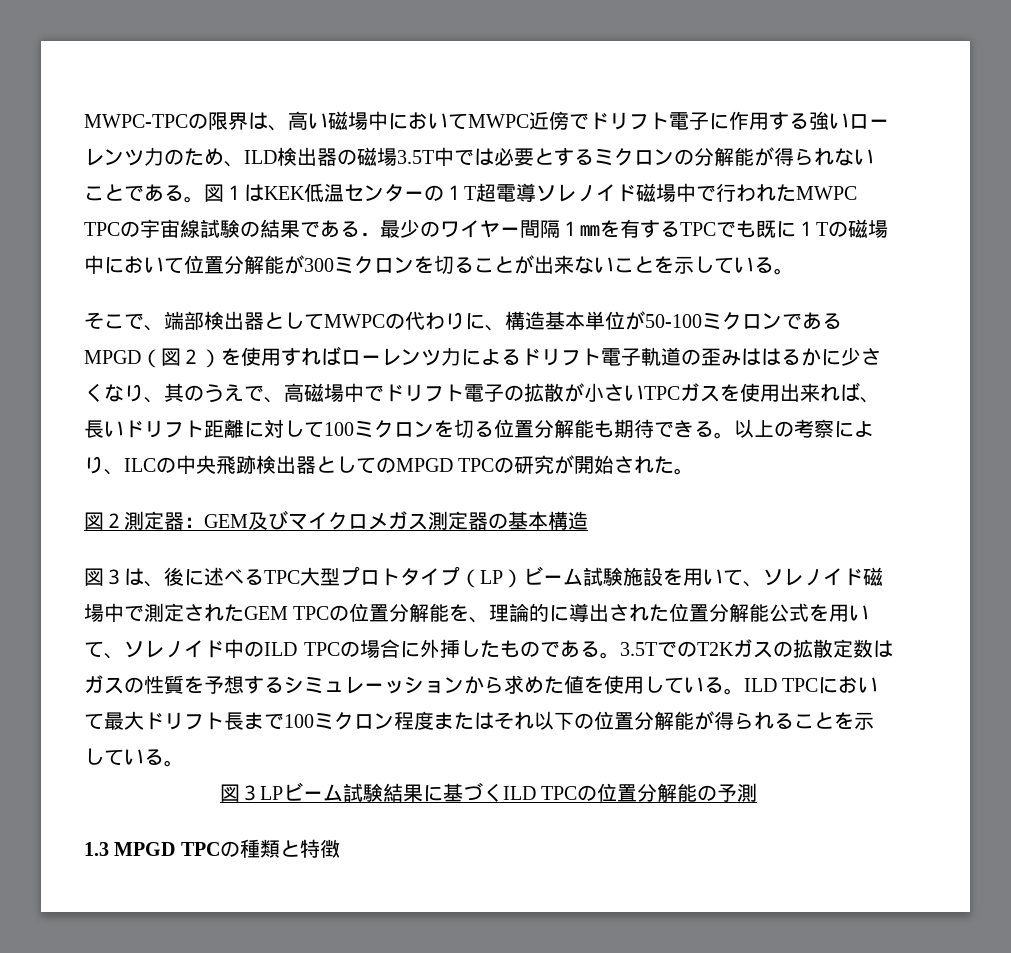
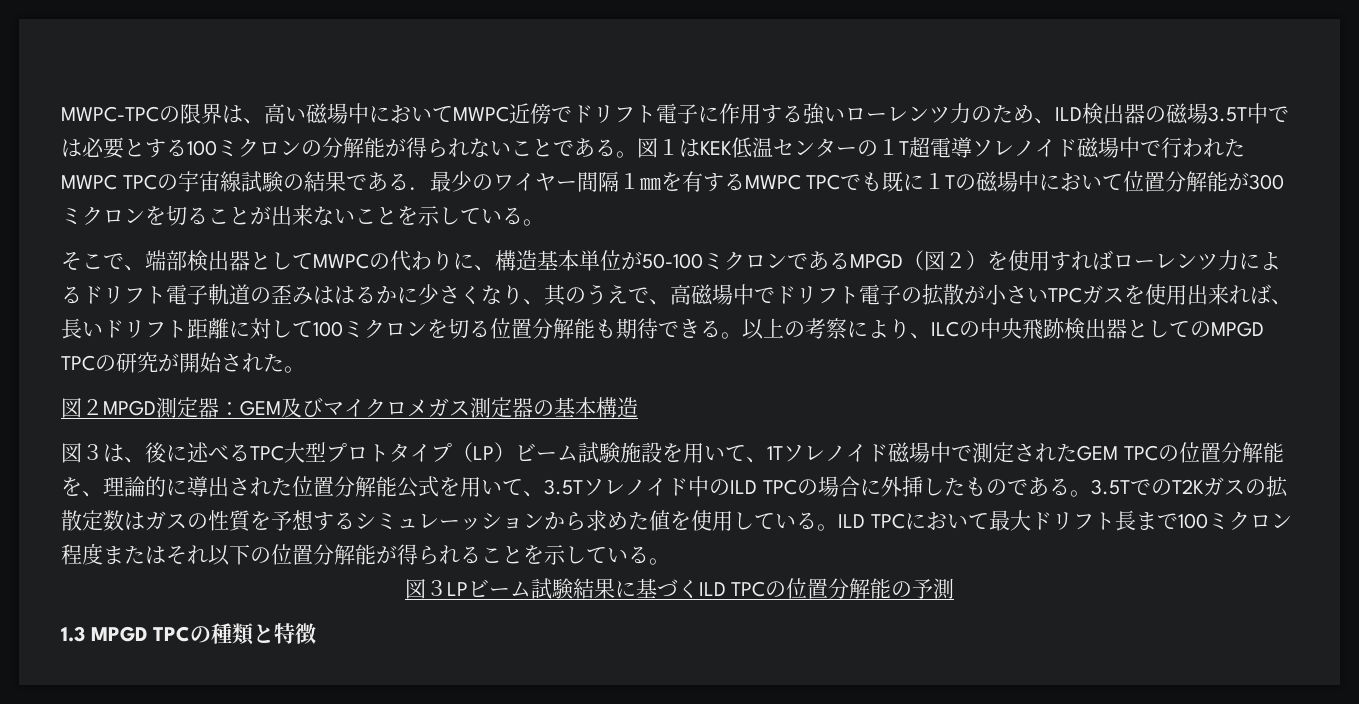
- MWPC-TPCの限界は、高い磁場中においてMWPC近傍でドリフト電子に作用する強いローレンツ力のため、ILD検出器の磁場3.5T中では必要とするミクロンの分解能が得られないことである。
+ MWPC-TPCの限界は、高い磁場中においてMWPC近傍でドリフト電子に作用する強いローレンツ力のため、ILD検出器の磁場3.5T中では必要とする100ミクロンの分解能が得られないことである。
- 図１はKEK低温センターの１T超電導ソレノイド磁場中で行われたMWPC TPCの宇宙線試験の結果である．最少のワイヤー間隔１㎜を有するTPCでも既に１Tの磁場中において位置分解能が300ミクロンを切ることが出来ないことを示している。
+ 図１はKEK低温センターの１T超電導ソレノイド磁場中で行われたMWPC TPCの宇宙線試験の結果である．最少のワイヤー間隔１㎜を有するMWPC TPCでも既に１Tの磁場中において位置分解能が300ミクロンを切ることが出来ないことを示している。
- 図２測定器：GEM及びマイクロメガス測定器の基本構造
+ 図２MPGD測定器：GEM及びマイクロメガス測定器の基本構造
- 図３は、後に述べるTPC大型プロトタイプ（LP）ビーム試験施設を用いて、ソレノイド磁場中で測定されたGEM TPCの位置分解能を、理論的に導出された位置分解能公式を用いて、ソレノイド中のILD TPCの場合に外挿したものである。
+ 図３は、後に述べるTPC大型プロトタイプ（LP）ビーム試験施設を用いて、1Tソレノイド磁場中で測定されたGEM TPCの位置分解能を、理論的に導出された位置分解能公式を用いて、3.5Tソレノイド中のILD TPCの場合に外挿したものである。

